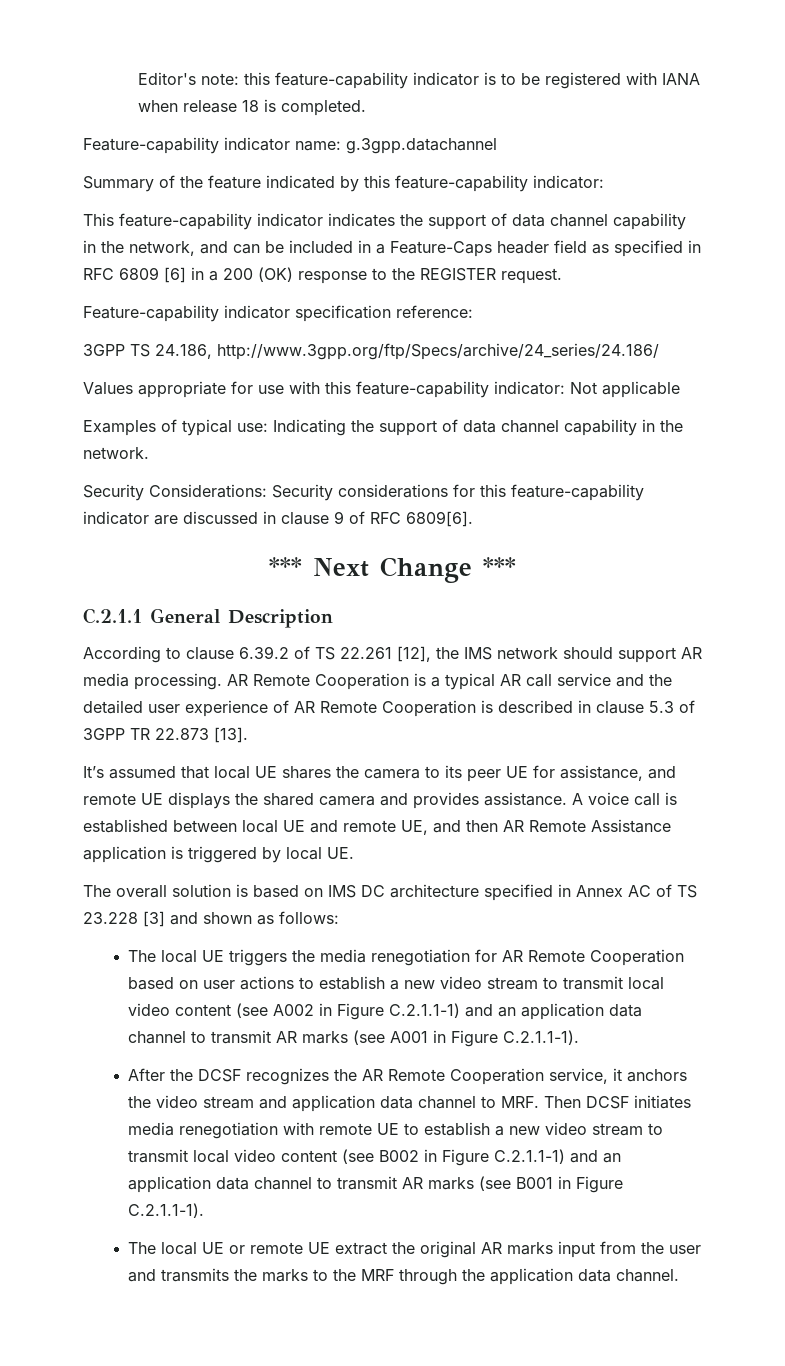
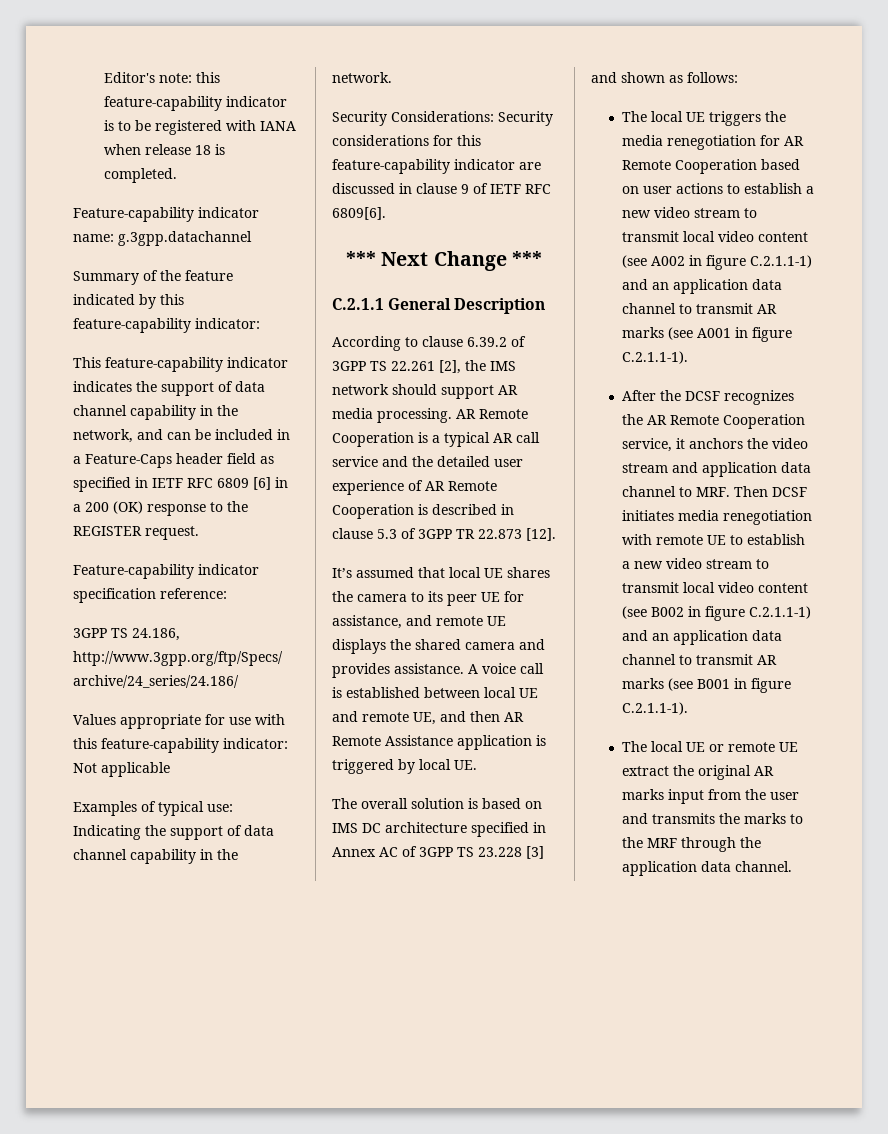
- This feature-capability indicator indicates the support of data channel capability in the network, and can be included in a Feature-Caps header field as specified in RFC 6809 [6] in a 200 (OK) response to the REGISTER request.
+ This feature-capability indicator indicates the support of data channel capability in the network, and can be included in a Feature-Caps header field as specified in IETF RFC 6809 [6] in a 200 (OK) response to the REGISTER request.
- Security Considerations: Security considerations for this feature-capability indicator are discussed in clause 9 of RFC 6809[6].
+ Security Considerations: Security considerations for this feature-capability indicator are discussed in clause 9 of IETF RFC 6809[6].
- According to clause 6.39.2 of TS 22.261 [12], the IMS network should support AR media processing.
+ According to clause 6.39.2 of 3GPP TS 22.261 [2], the IMS network should support AR media processing.
- AR Remote Cooperation is a typical AR call service and the detailed user experience of AR Remote Cooperation is described in clause 5.3 of 3GPP TR 22.873 [13].
+ AR Remote Cooperation is a typical AR call service and the detailed user experience of AR Remote Cooperation is described in clause 5.3 of 3GPP TR 22.873 [12].
- The overall solution is based on IMS DC architecture specified in Annex AC of TS 23.228 [3] and shown as follows:
+ The overall solution is based on IMS DC architecture specified in Annex AC of 3GPP TS 23.228 [3] and shown as follows:
- The local UE triggers the media renegotiation for AR Remote Cooperation based on user actions to establish a new video stream to transmit local video content (see A002 in Figure C.2.1.1-1) and an application data channel to transmit AR marks (see A001 in Figure C.2.1.1-1).
+ The local UE triggers the media renegotiation for AR Remote Cooperation based on user actions to establish a new video stream to transmit local video content (see A002 in figure C.2.1.1-1) and an application data channel to transmit AR marks (see A001 in figure C.2.1.1-1).
- After the DCSF recognizes the AR Remote Cooperation service, it anchors the video stream and application data channel to MRF. Then DCSF initiates media renegotiation with remote UE to establish a new video stream to transmit local video content (see B002 in Figure C.2.1.1-1) and an application data channel to transmit AR marks (see B001 in Figure C.2.1.1-1).
+ After the DCSF recognizes the AR Remote Cooperation service, it anchors the video stream and application data channel to MRF. Then DCSF initiates media renegotiation with remote UE to establish a new video stream to transmit local video content (see B002 in figure C.2.1.1-1) and an application data channel to transmit AR marks (see B001 in figure C.2.1.1-1).

